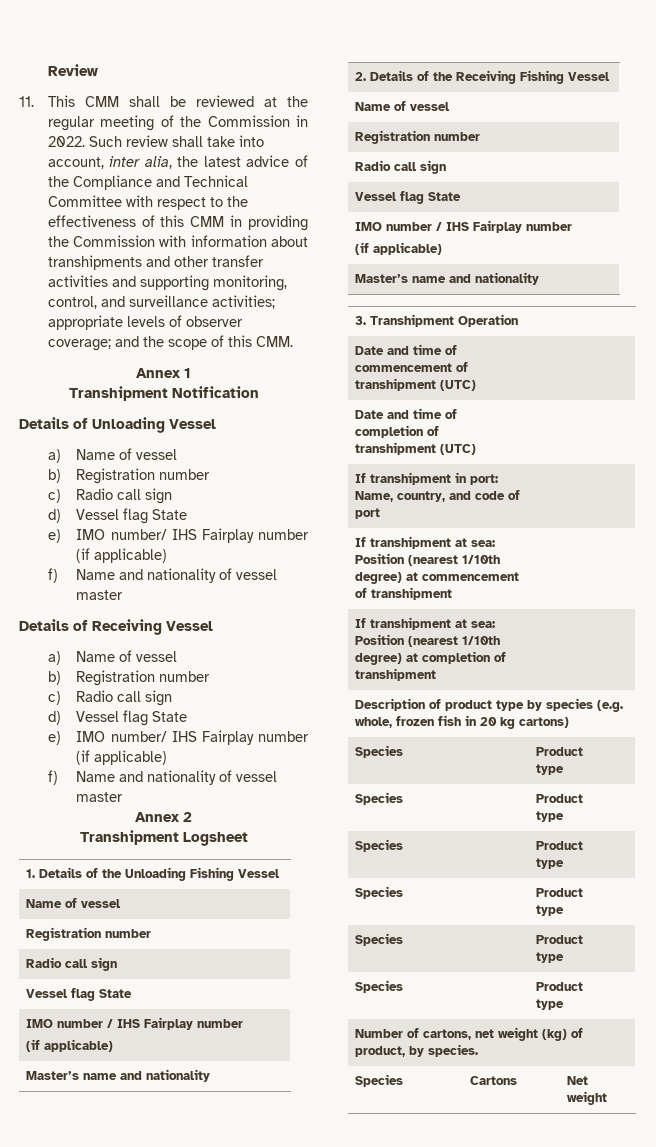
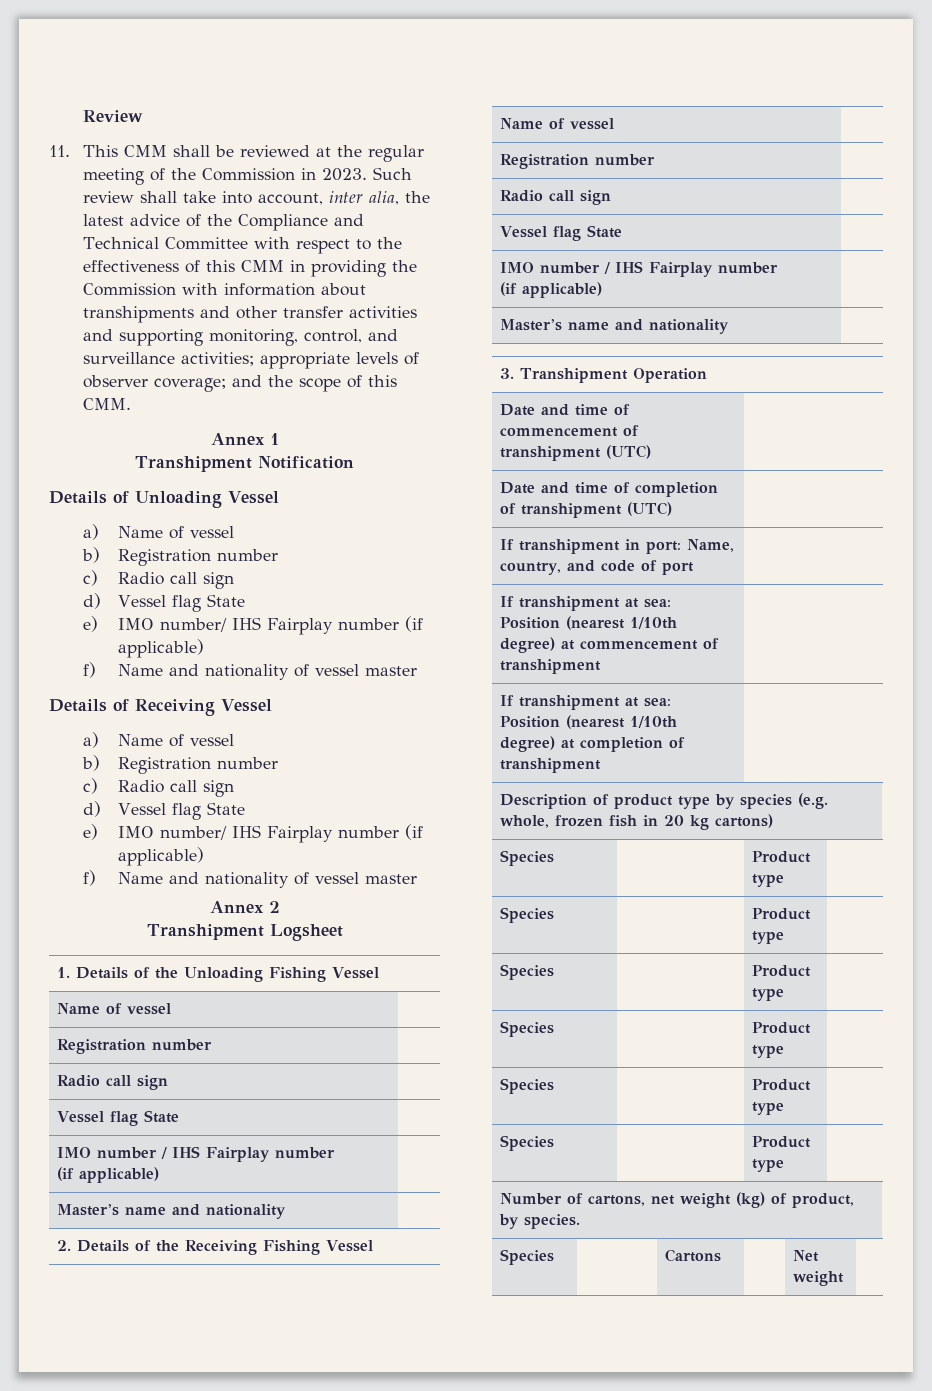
- 11. This CMM shall be reviewed at the regular meeting of the Commission in 2022.
+ 11. This CMM shall be reviewed at the regular meeting of the Commission in 2023.

